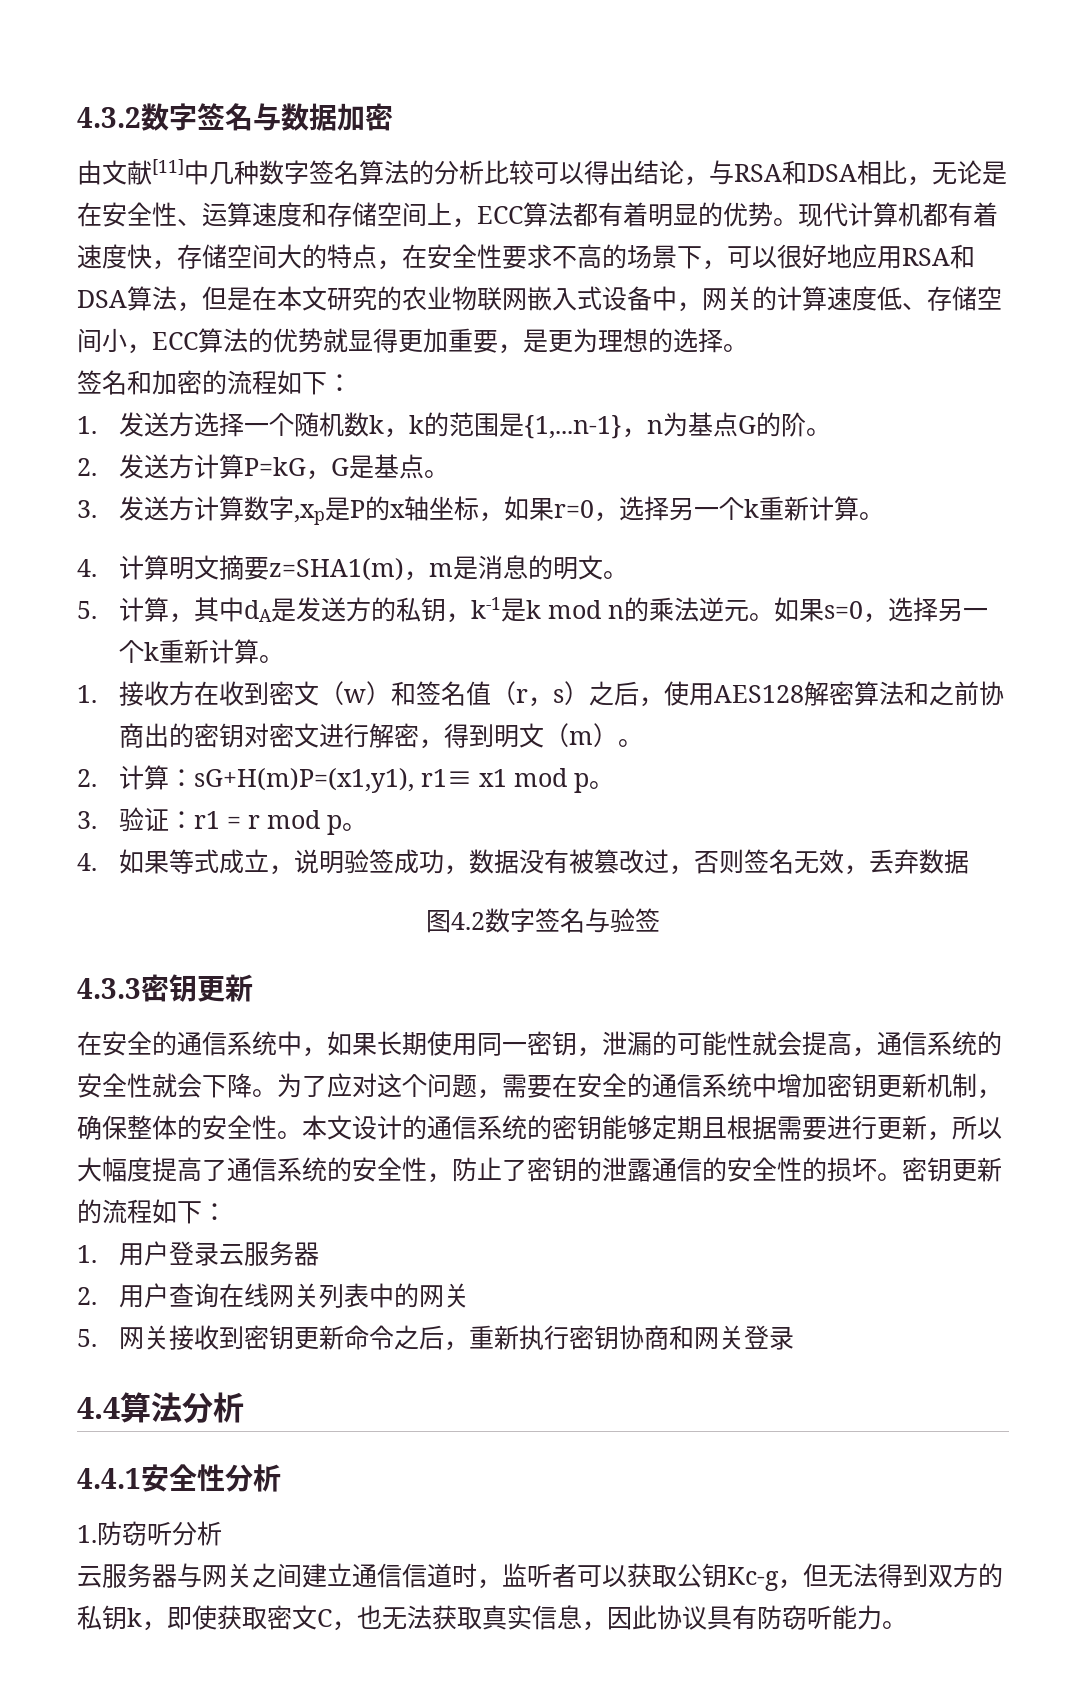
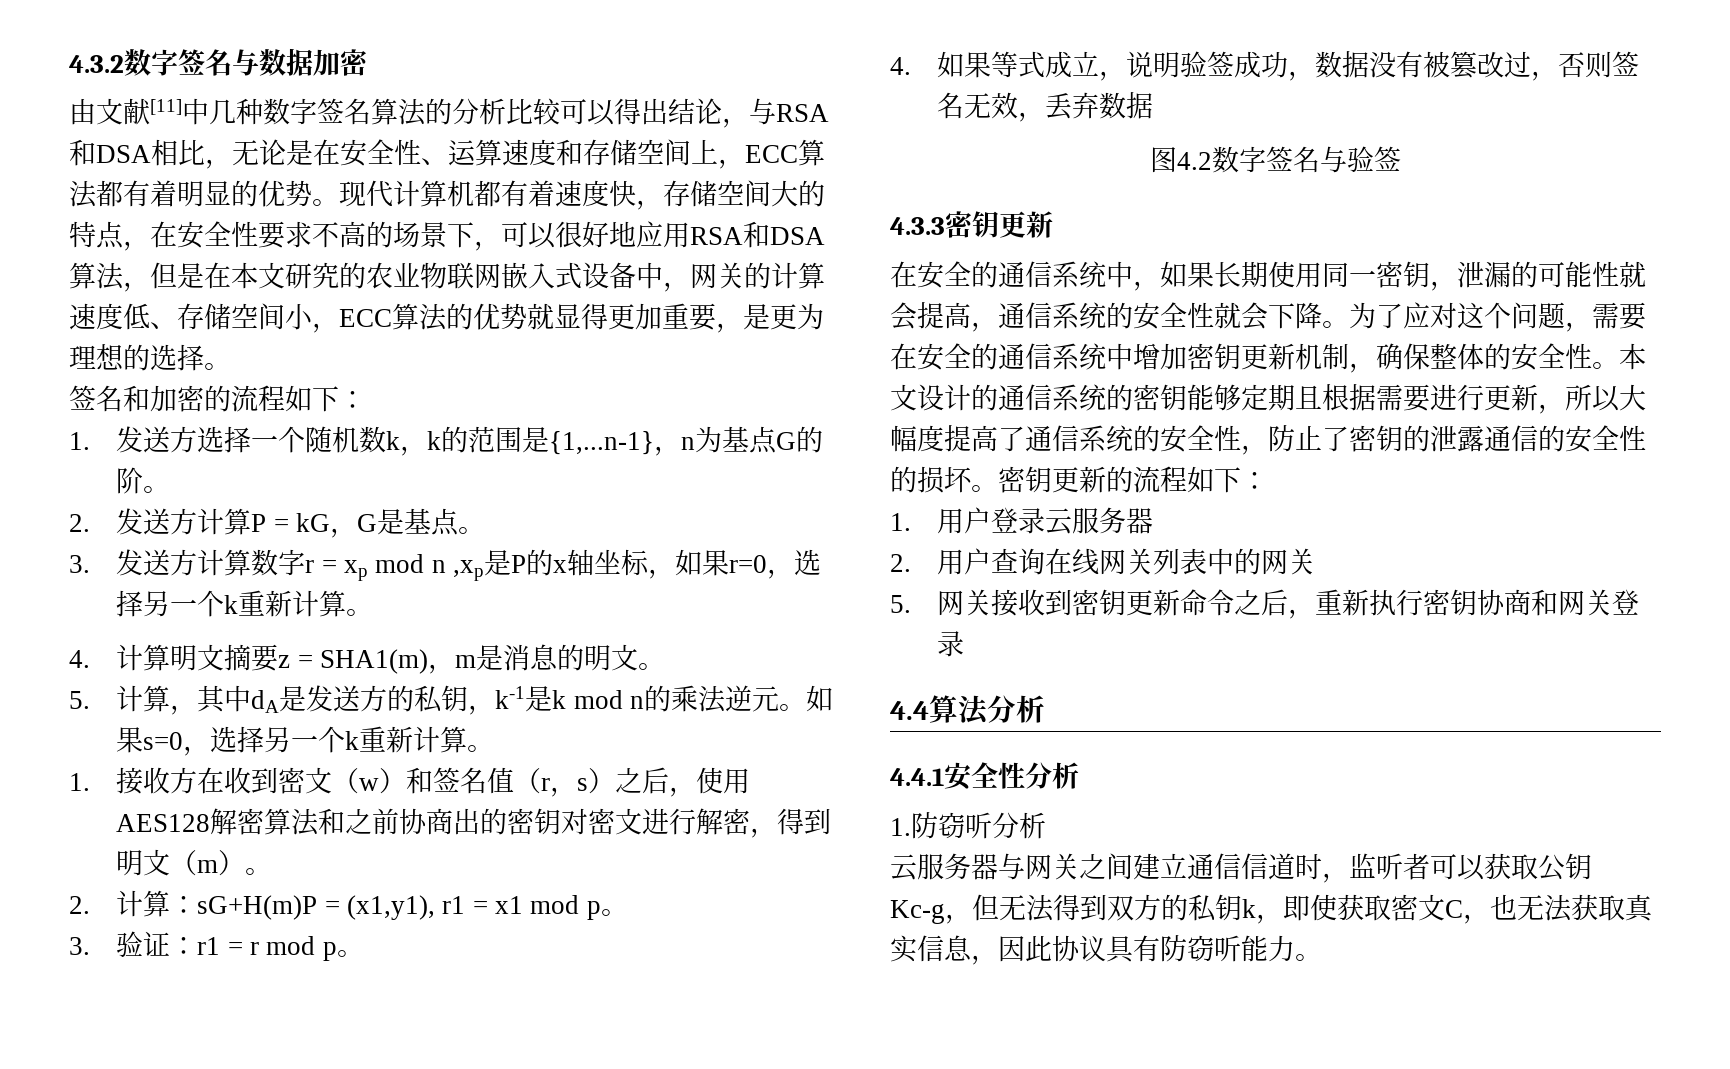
- 2.发送方计算P=kG，G是基点。
+ 2.发送方计算P = kG，G是基点。
- 3.发送方计算数字,xp是P的x轴坐标，如果r=0，选择另一个k重新计算。
+ 3.发送方计算数字r = xp mod n ,xp是P的x轴坐标，如果r=0，选择另一个k重新计算。
- 4.计算明文摘要z=SHA1(m)，m是消息的明文。
+ 4.计算明文摘要z = SHA1(m)，m是消息的明文。
- 2.计算：sG+H(m)P=(x1,y1), r1≡ x1 mod p。
+ 2.计算：sG+H(m)P = (x1,y1), r1 = x1 mod p。

